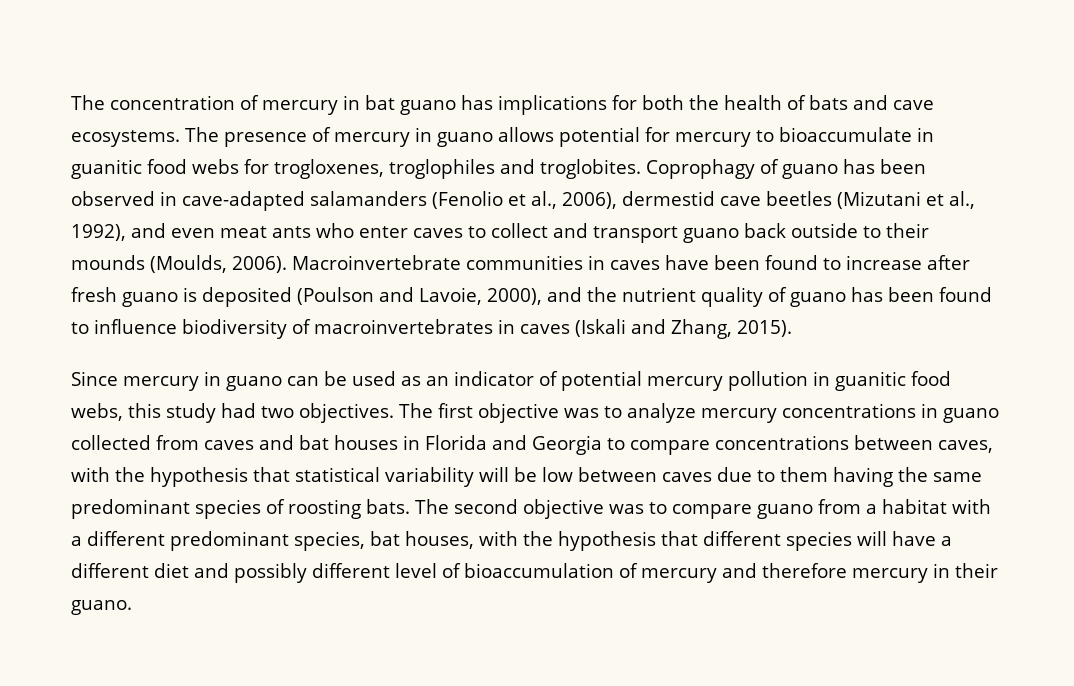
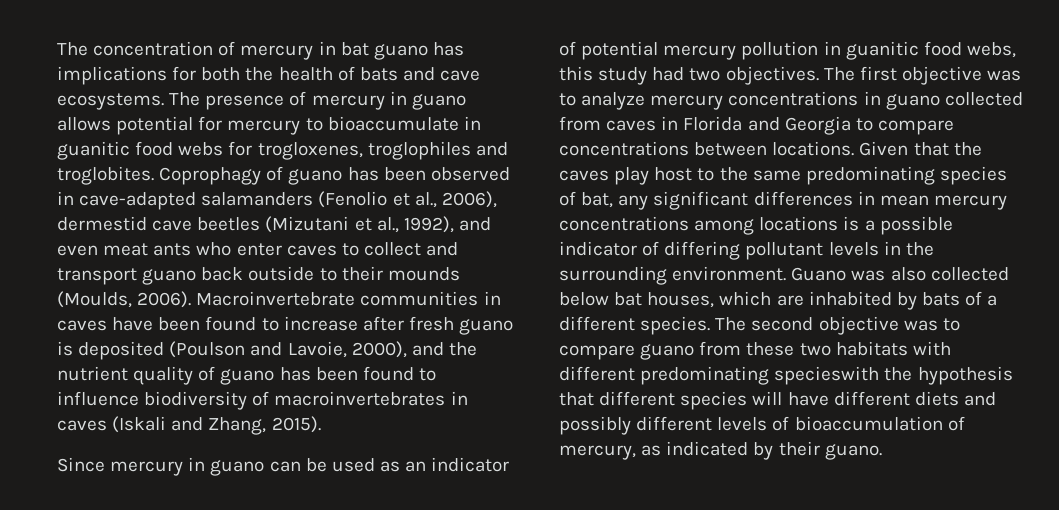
- The first objective was to analyze mercury concentrations in guano collected from caves and bat houses in Florida and Georgia to compare concentrations between caves, with the hypothesis that statistical variability will be low between caves due to them having the same predominant species of roosting bats.
+ The first objective was to analyze mercury concentrations in guano collected from caves in Florida and Georgia to compare concentrations between locations. Given that the caves play host to the same predominating species of bat, any significant differences in mean mercury concentrations among locations is a possible indicator of differing pollutant levels in the surrounding environment. Guano was also collected below bat houses, which are inhabited by bats of a different species.
- The second objective was to compare guano from a habitat with a different predominant species, bat houses, with the hypothesis that different species will have a different diet and possibly different level of bioaccumulation of mercury and therefore mercury in their guano.
+ The second objective was to compare guano from these two habitats with different predominating specieswith the hypothesis that different species will have different diets and possibly different levels of bioaccumulation of mercury, as indicated by their guano.

